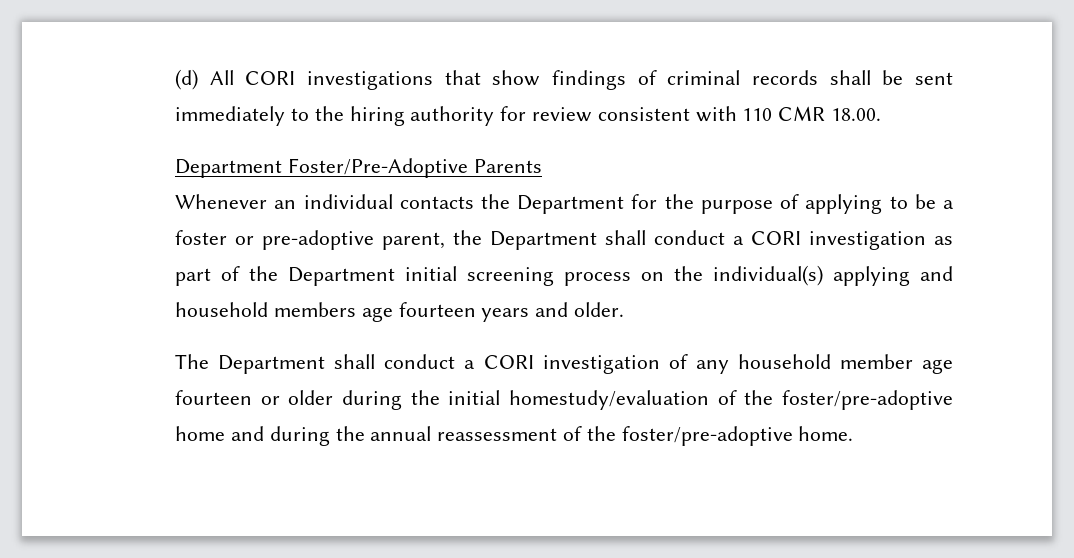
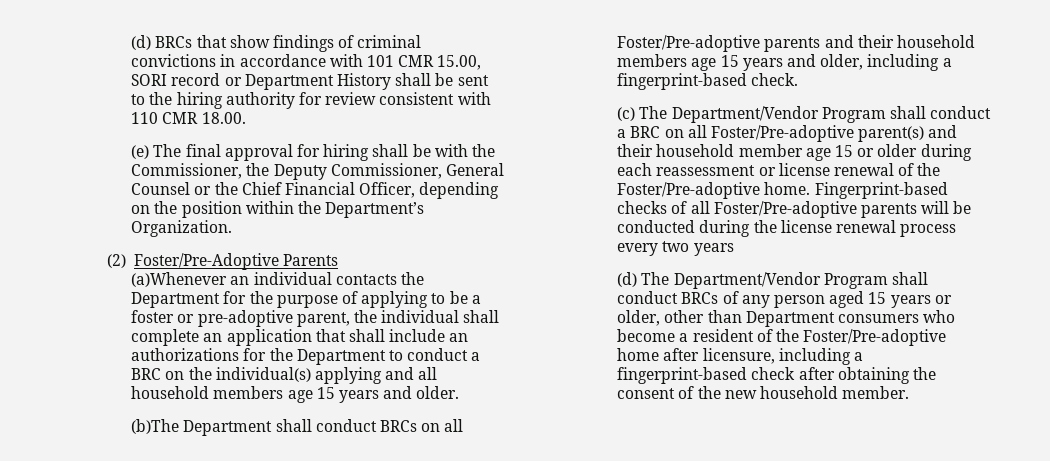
- (d) All CORI investigations that show findings of criminal records shall be sent immediately to the hiring authority for review consistent with 110 CMR 18.00.
+ (d) BRCs that show findings of criminal convictions in accordance with 101 CMR 15.00, SORI record or Department History shall be sent to the hiring authority for review consistent with 110 CMR 18.00.
- Department Foster/Pre-Adoptive Parents
+ (e) The final approval for hiring shall be with the Commissioner, the Deputy Commissioner, General Counsel or the Chief Financial Officer, depending on the position within the Department’s Organization.
+ (2) Foster/Pre-Adoptive Parents
- Whenever an individual contacts the Department for the purpose of applying to be a foster or pre-adoptive parent, the Department shall conduct a CORI investigation as part of the Department initial screening process on the individual(s) applying and household members age fourteen years and older.
+ (a)Whenever an individual contacts the Department for the purpose of applying to be a foster or pre-adoptive parent, the individual shall complete an application that shall include an authorizations for the Department to conduct a BRC on the individual(s) applying and all household members age 15 years and older.
- The Department shall conduct a CORI investigation of any household member age fourteen or older during the initial homestudy/evaluation of the foster/pre-adoptive home and during the annual reassessment of the foster/pre-adoptive home.
+ (b)The Department shall conduct BRCs on all Foster/Pre-adoptive parents and their household members age 15 years and older, including a fingerprint-based check.
+ (c) The Department/Vendor Program shall conduct a BRC on all Foster/Pre-adoptive parent(s) and their household member age 15 or older during each reassessment or license renewal of the Foster/Pre-adoptive home. Fingerprint-based checks of all Foster/Pre-adoptive parents will be conducted during the license renewal process every two years
+ (d) The Department/Vendor Program shall conduct BRCs of any person aged 15 years or older, other than Department consumers who become a resident of the Foster/Pre-adoptive home after licensure, including a fingerprint-based check after obtaining the consent of the new household member.

